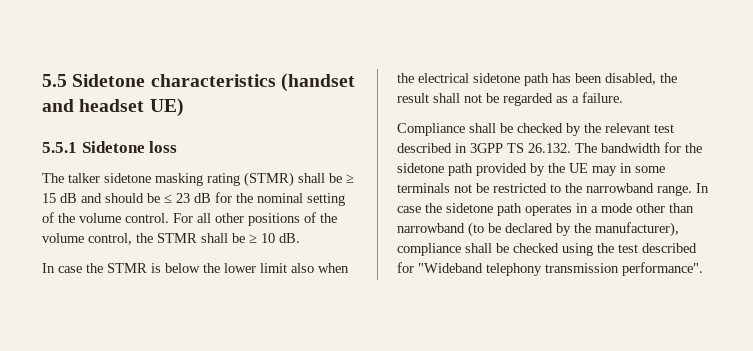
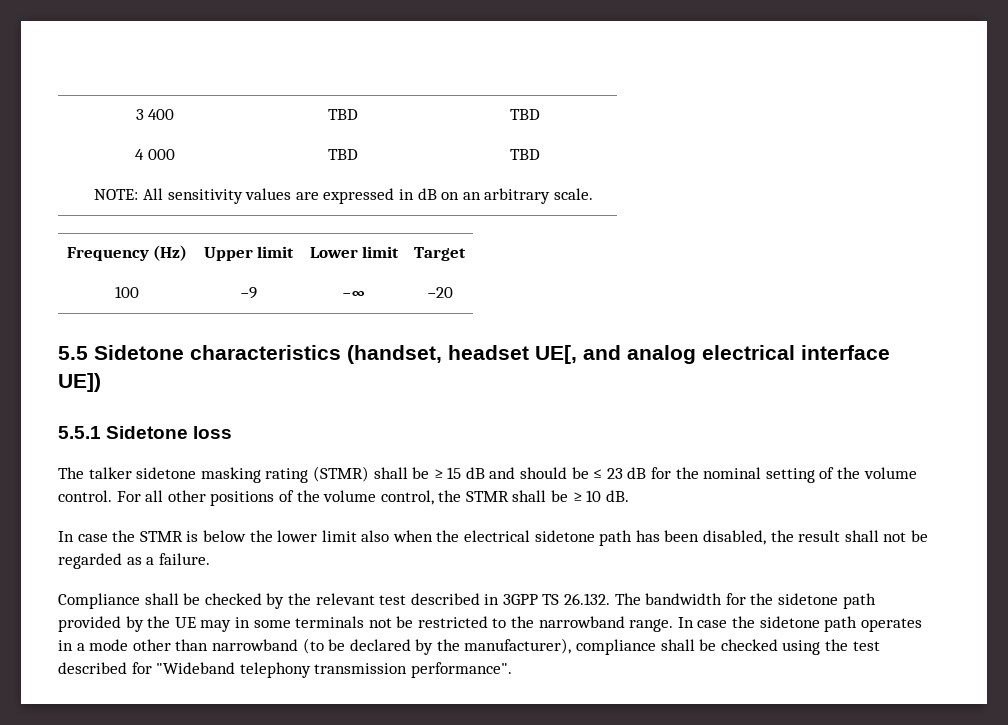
- 5.5 Sidetone characteristics (handset and headset UE)
+ 3 400 | TBD | TBD
+ 4 000 | TBD | TBD
+ NOTE: All sensitivity values are expressed in dB on an arbitrary scale.
+ Frequency (Hz) | Upper limit | Lower limit | Target
+ 100 | −9 | −∞ | −20
+ 5.5 Sidetone characteristics (handset, headset UE[, and analog electrical interface UE])

